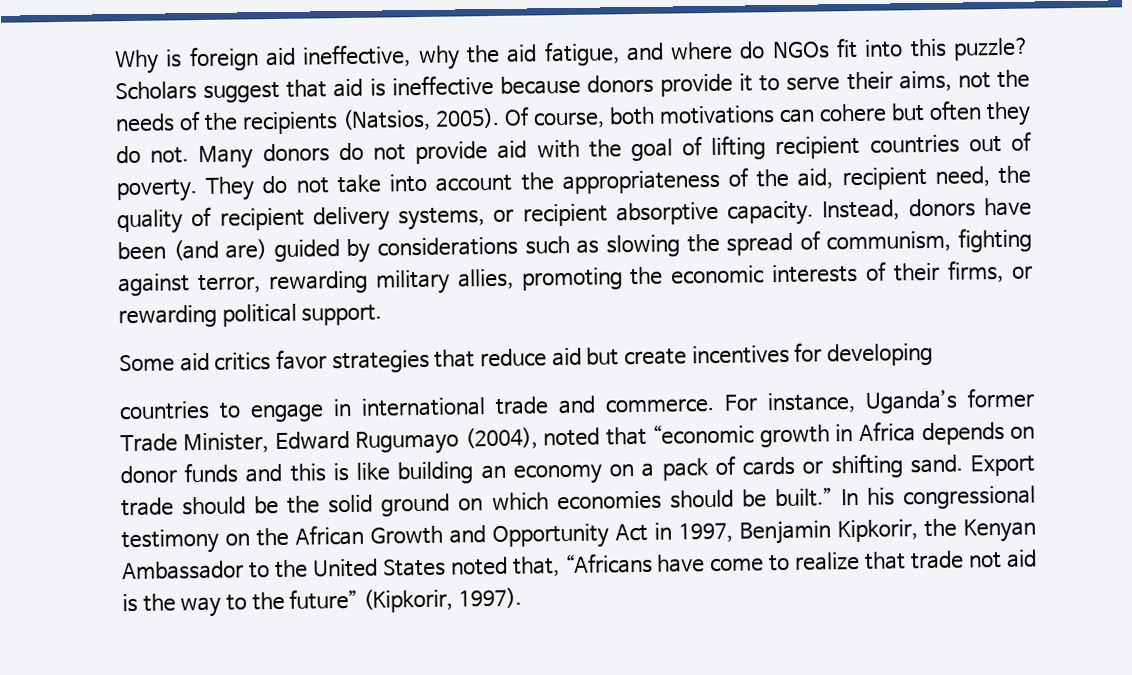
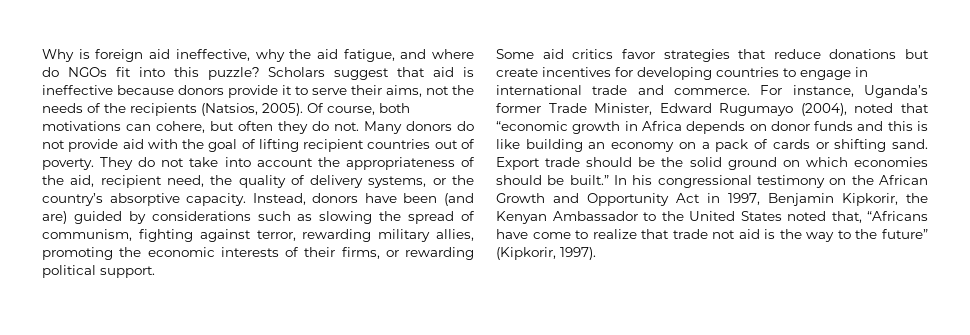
- Of course, both motivations can cohere but often they do not.
+ Of course, both motivations can cohere, but often they do not.
- They do not take into account the appropriateness of the aid, recipient need, the quality of recipient delivery systems, or recipient absorptive capacity.
+ They do not take into account the appropriateness of the aid, recipient need, the quality of delivery systems, or the country’s absorptive capacity.
- Some aid critics favor strategies that reduce aid but create incentives for developing
- countries to engage in international trade and commerce.
+ Some aid critics favor strategies that reduce donations but create incentives for developing countries to engage in international trade and commerce.

